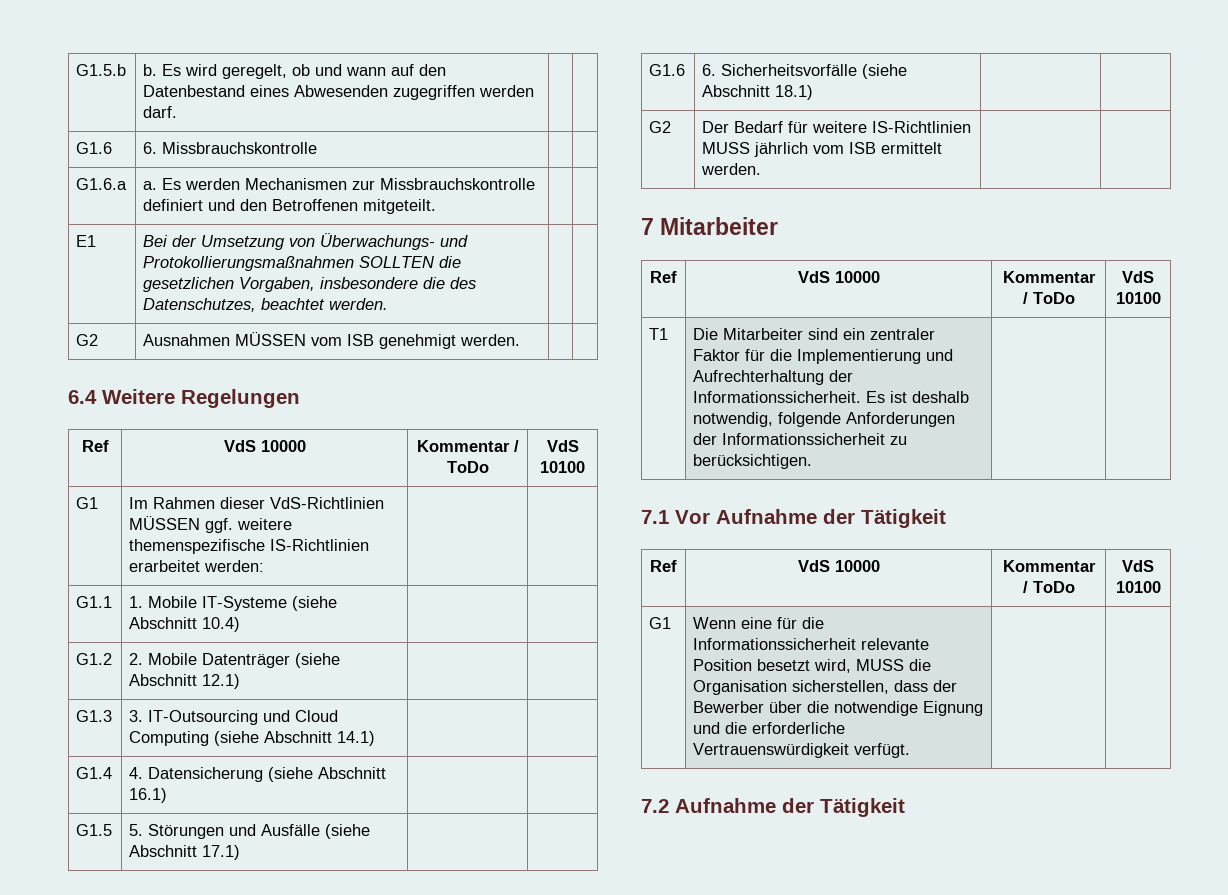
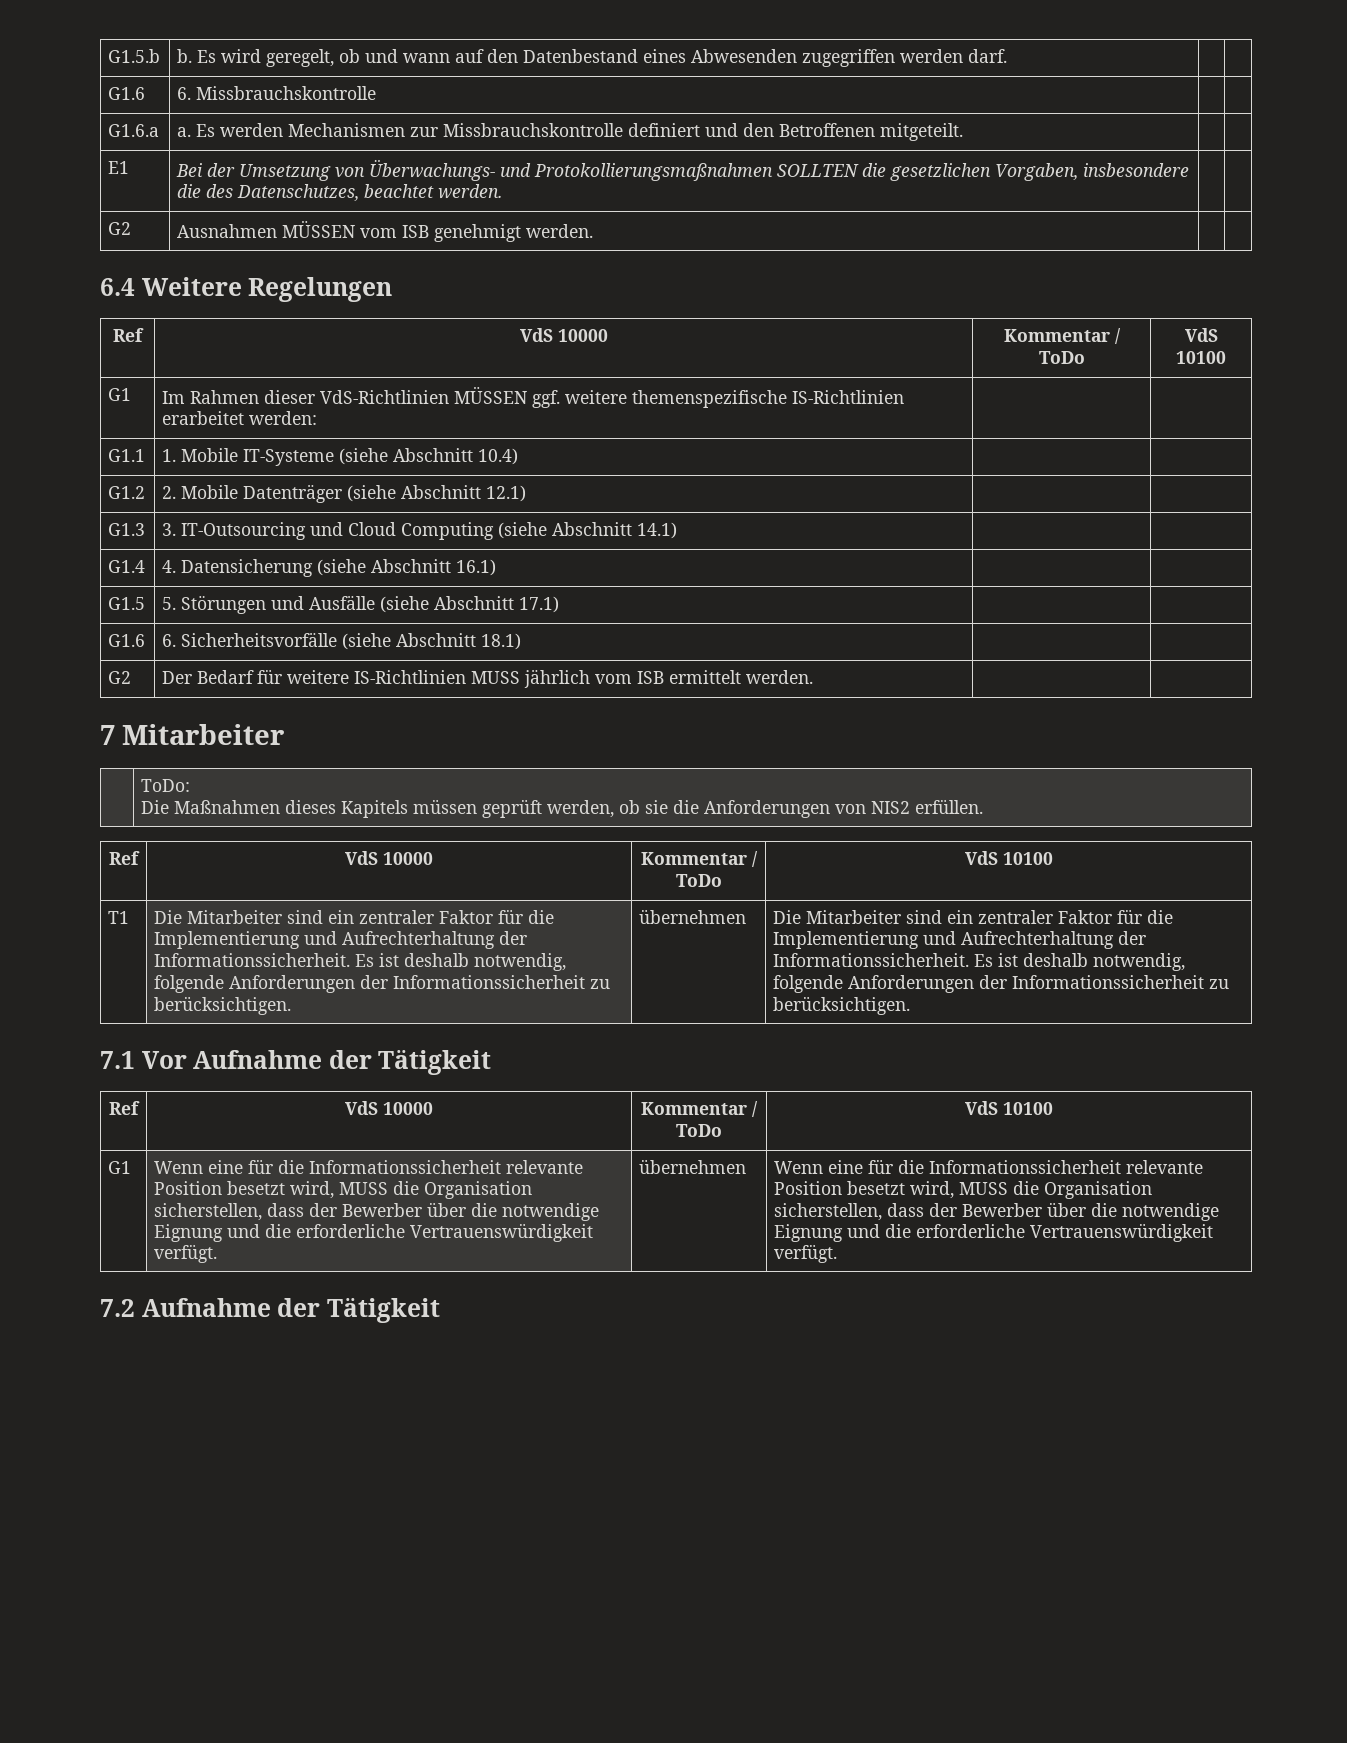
+ | ToDo:
+ Die Maßnahmen dieses Kapitels müssen geprüft werden, ob sie die Anforderungen von NIS2 erfüllen.
+ übernehmen | Die Mitarbeiter sind ein zentraler Faktor für die Implementierung und Aufrechterhaltung der Informationssicherheit. Es ist deshalb notwendig, folgende Anforderungen der Informationssicherheit zu berücksichtigen.
+ übernehmen | Wenn eine für die Informationssicherheit relevante Position besetzt wird, MUSS die Organisation sicherstellen, dass der Bewerber über die notwendige Eignung und die erforderliche Vertrauenswürdigkeit verfügt.

